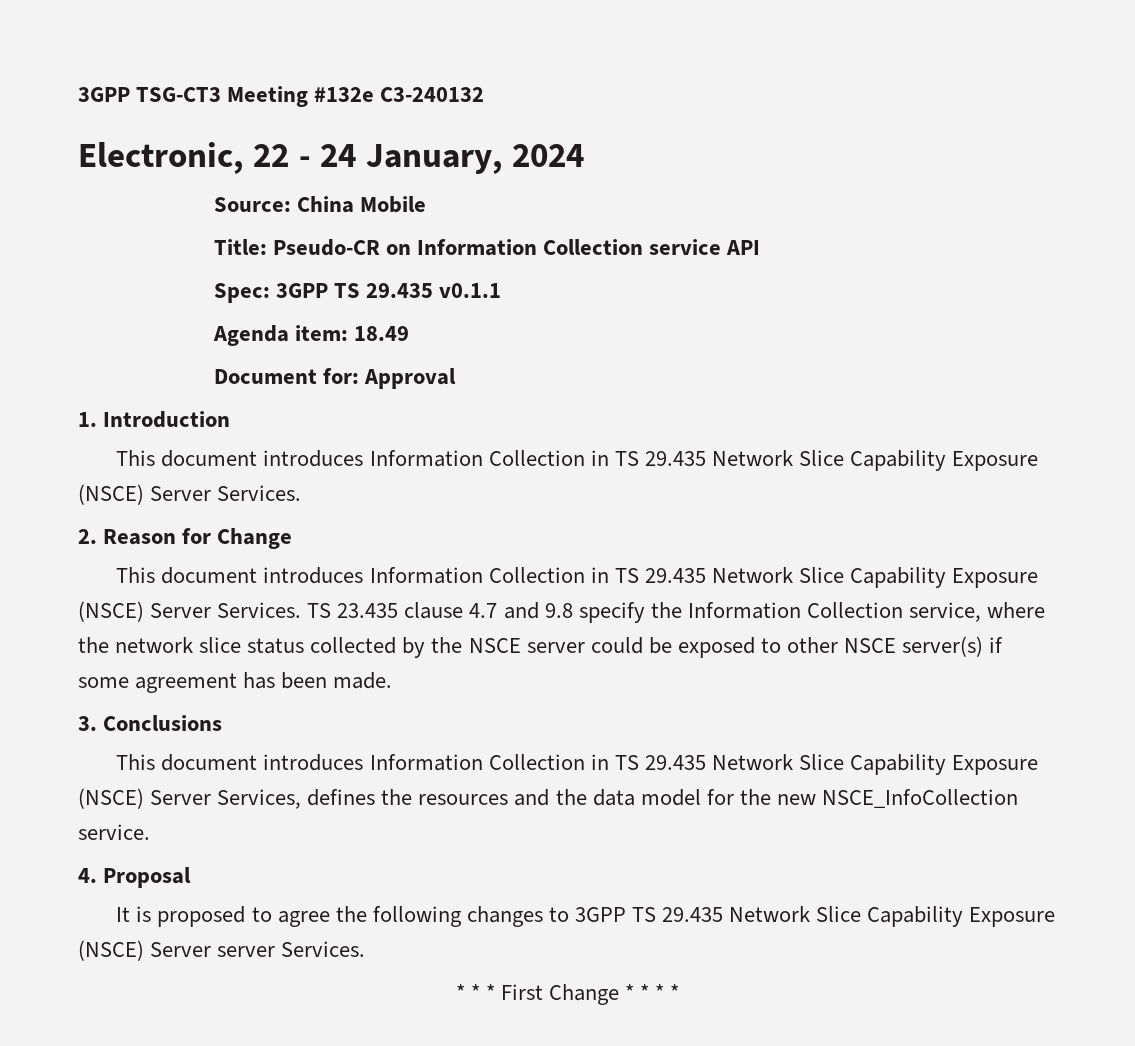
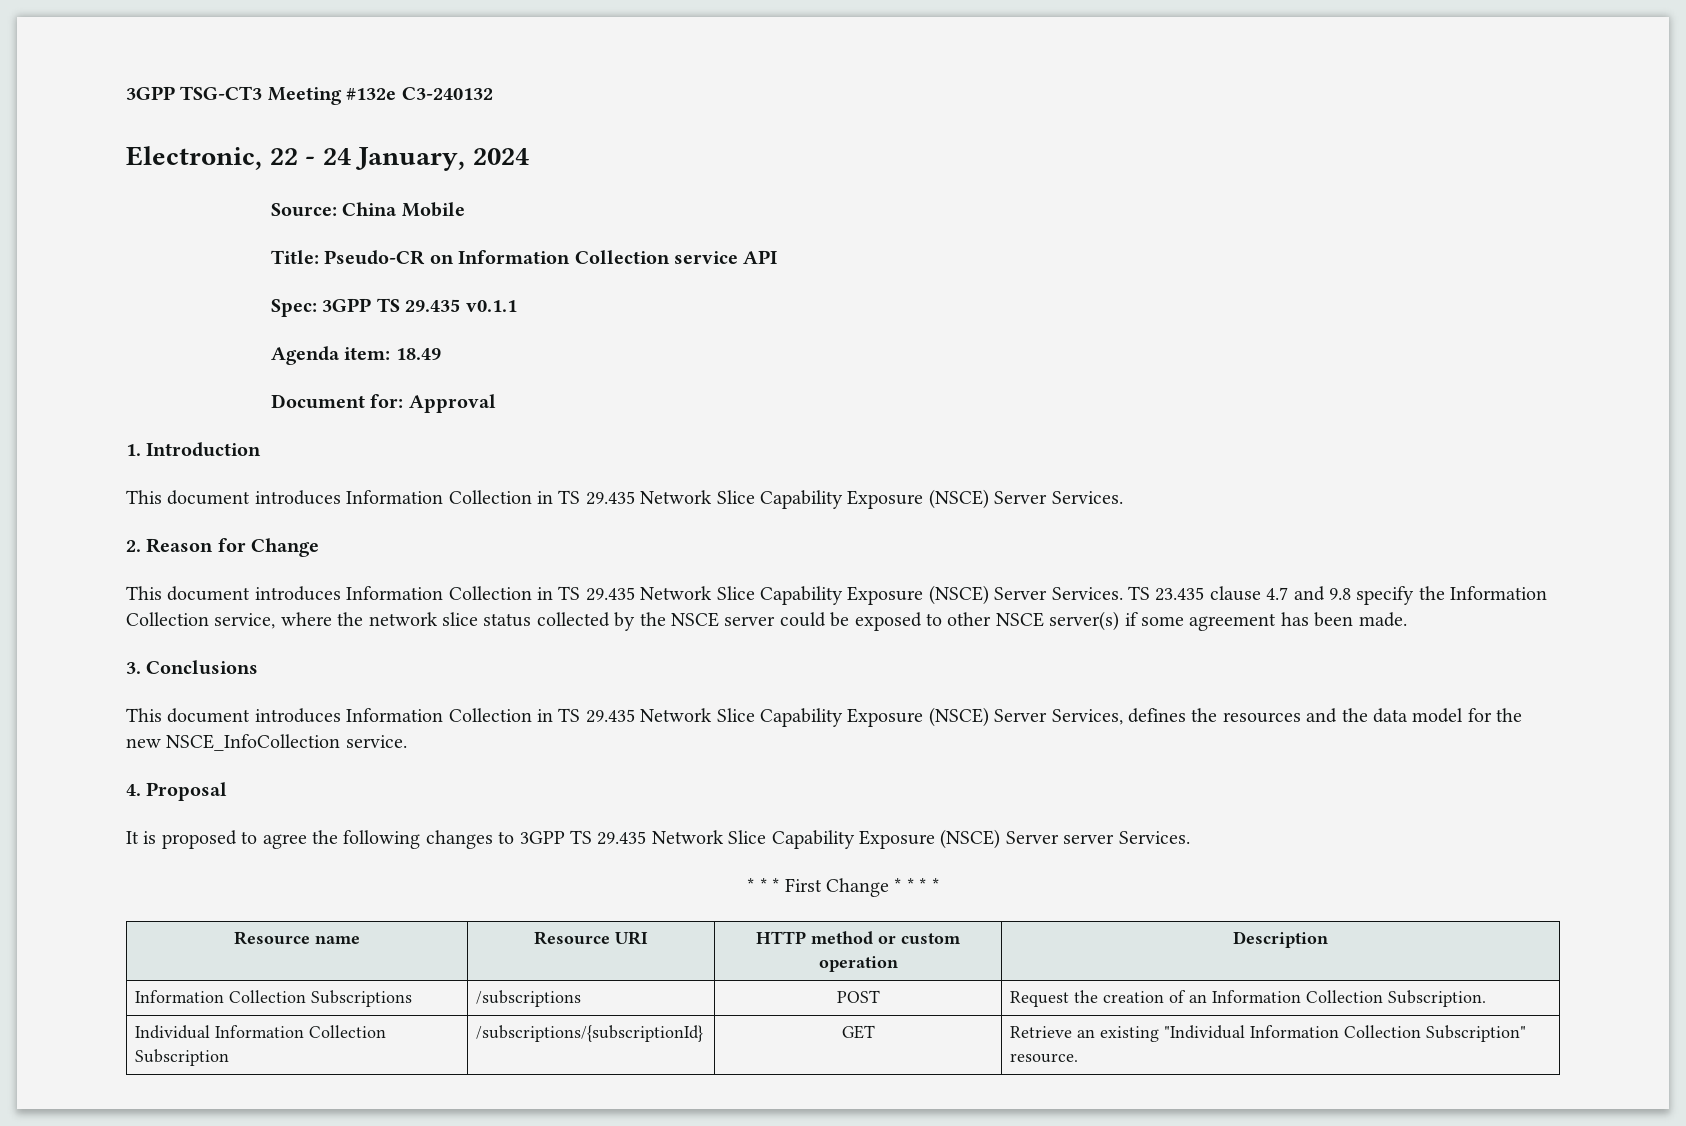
+ Resource name | Resource URI | HTTP method or custom operation | Description
+ Information Collection Subscriptions | /subscriptions | POST | Request the creation of an Information Collection Subscription.
+ Individual Information Collection Subscription | /subscriptions/{subscriptionId} | GET | Retrieve an existing "Individual Information Collection Subscription" resource.

